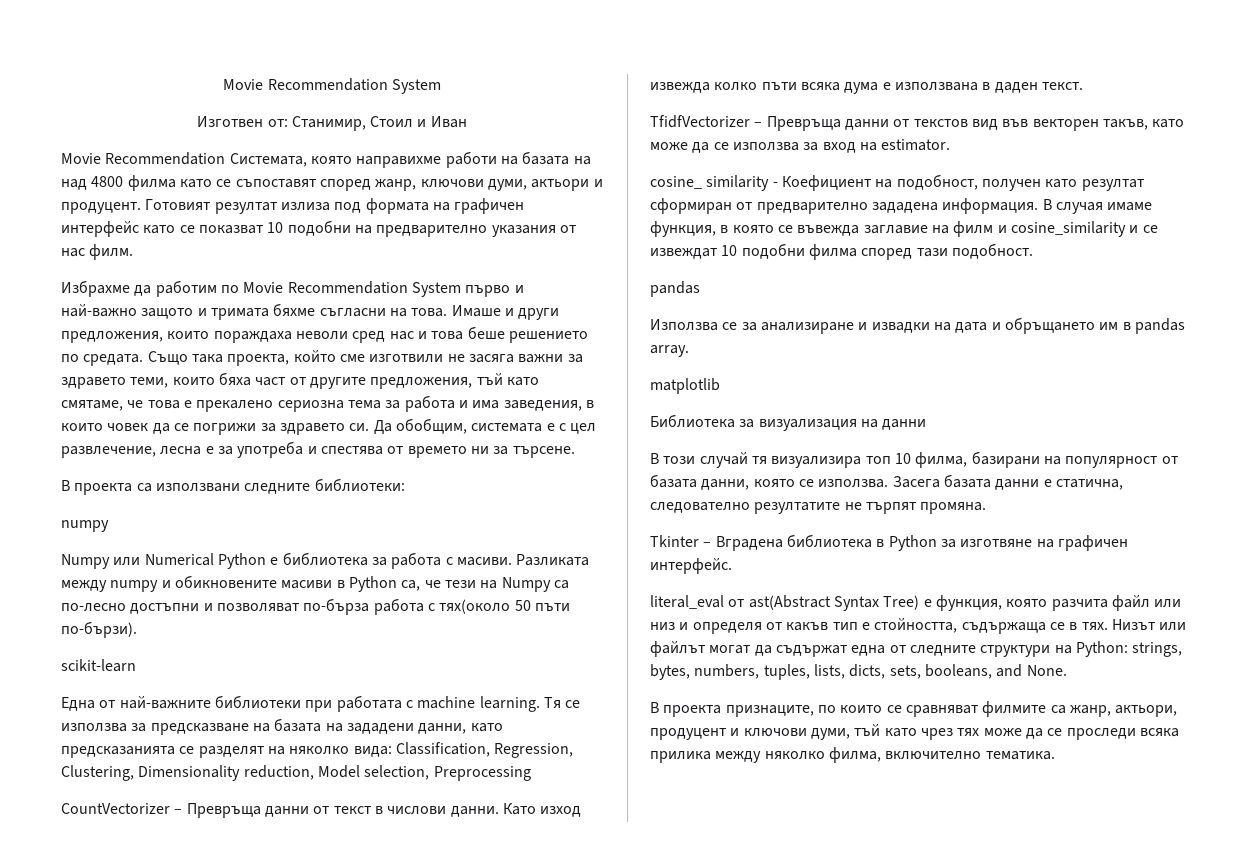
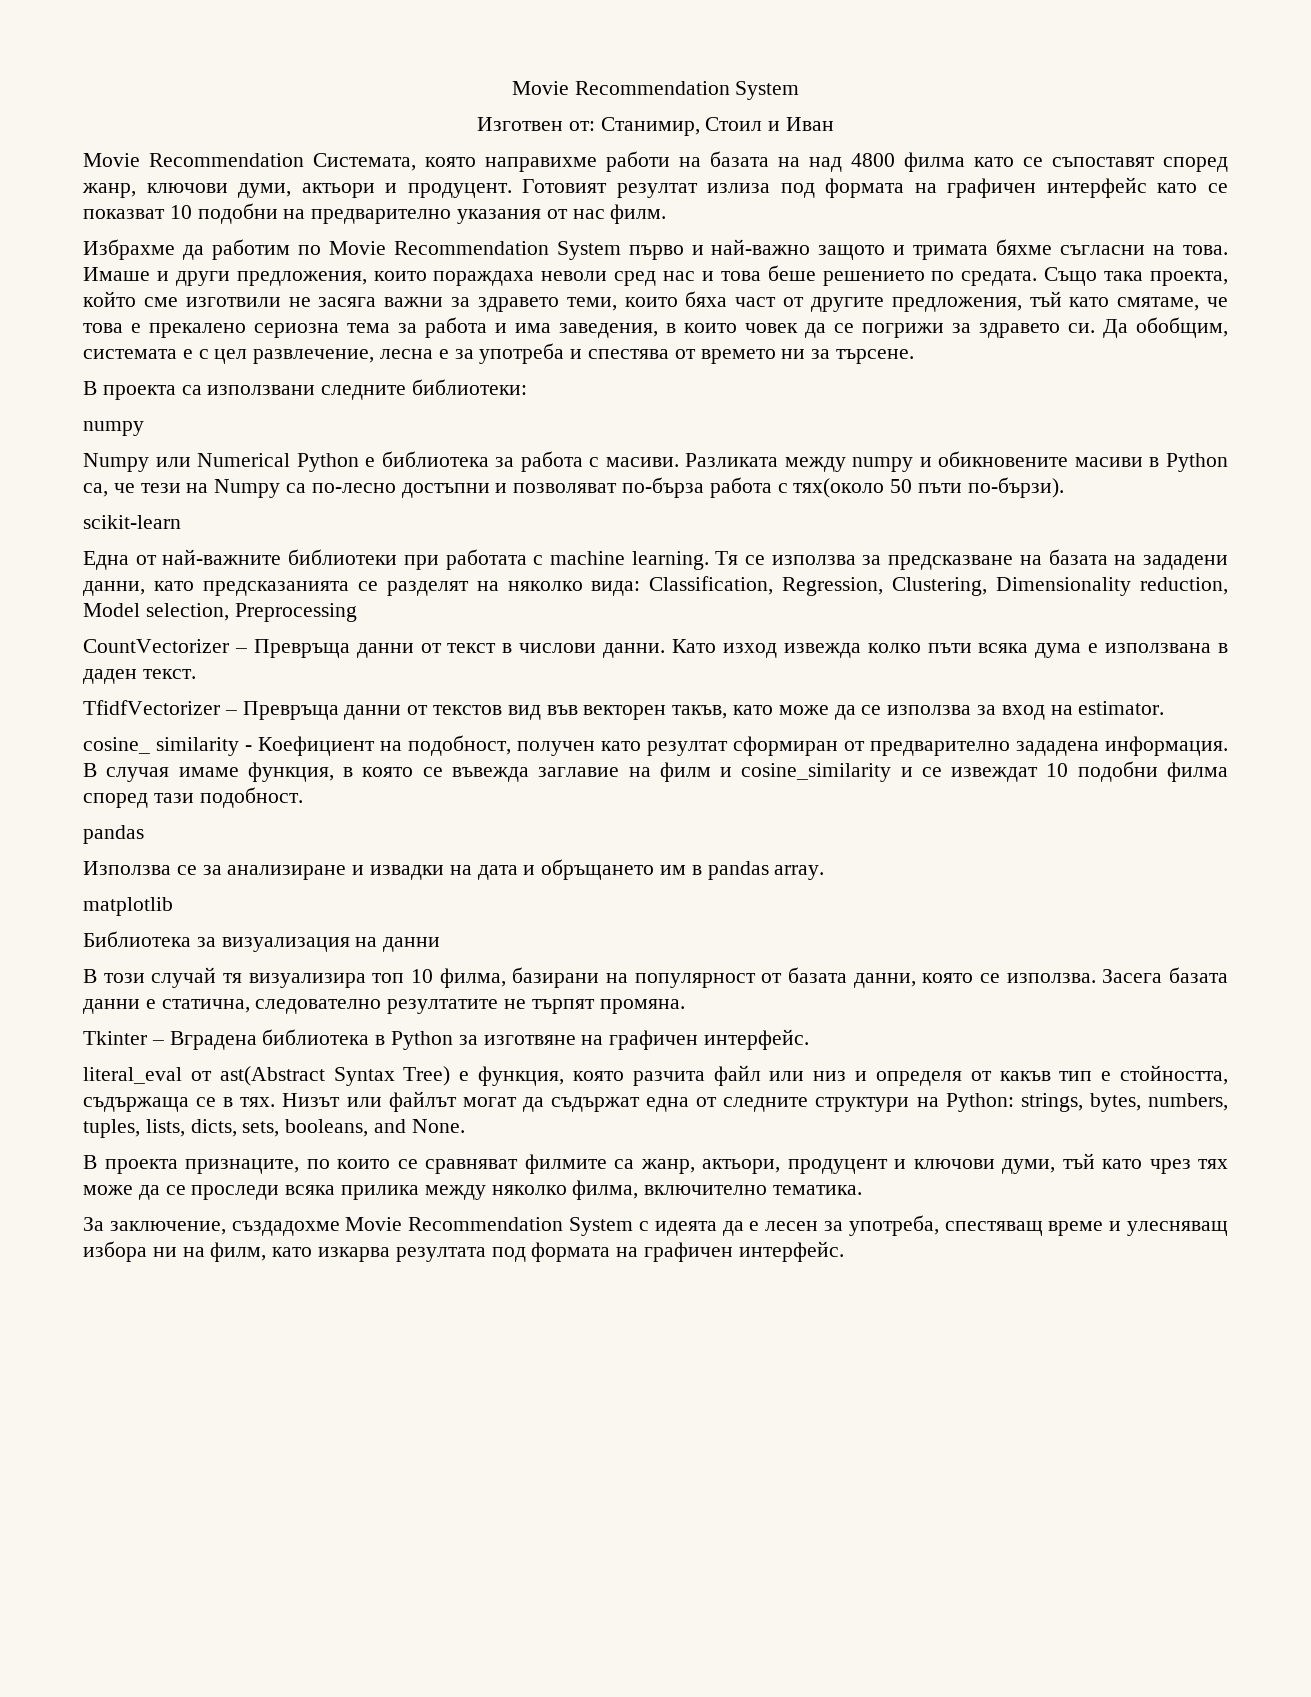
+ За заключениe, създадохме Movie Recommendation System с идеята да е лесен за употреба, спестяващ време и улесняващ избора ни на филм, като изкарва резултата под формата на графичен интерфейс.

